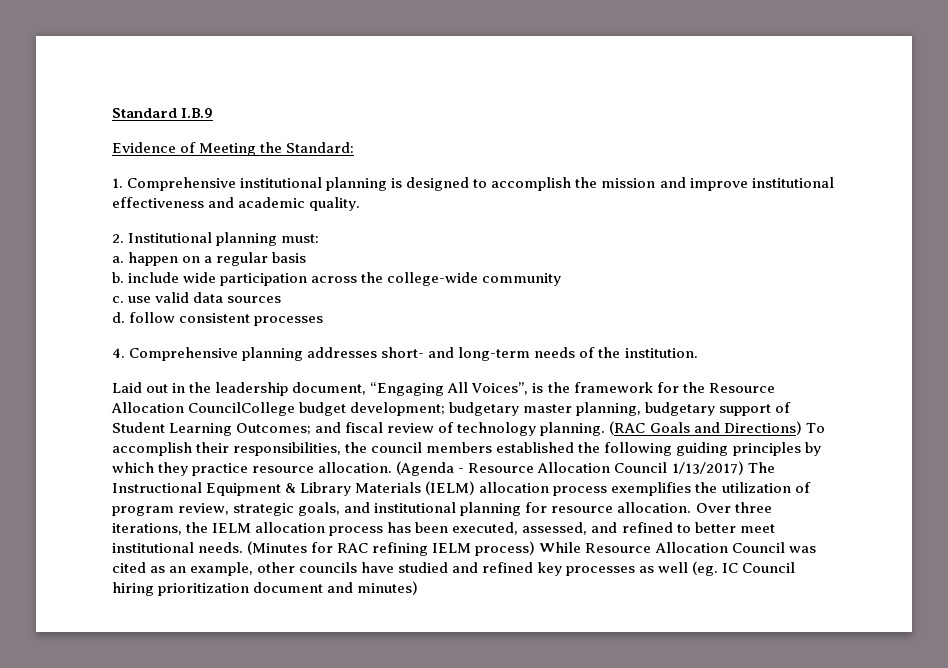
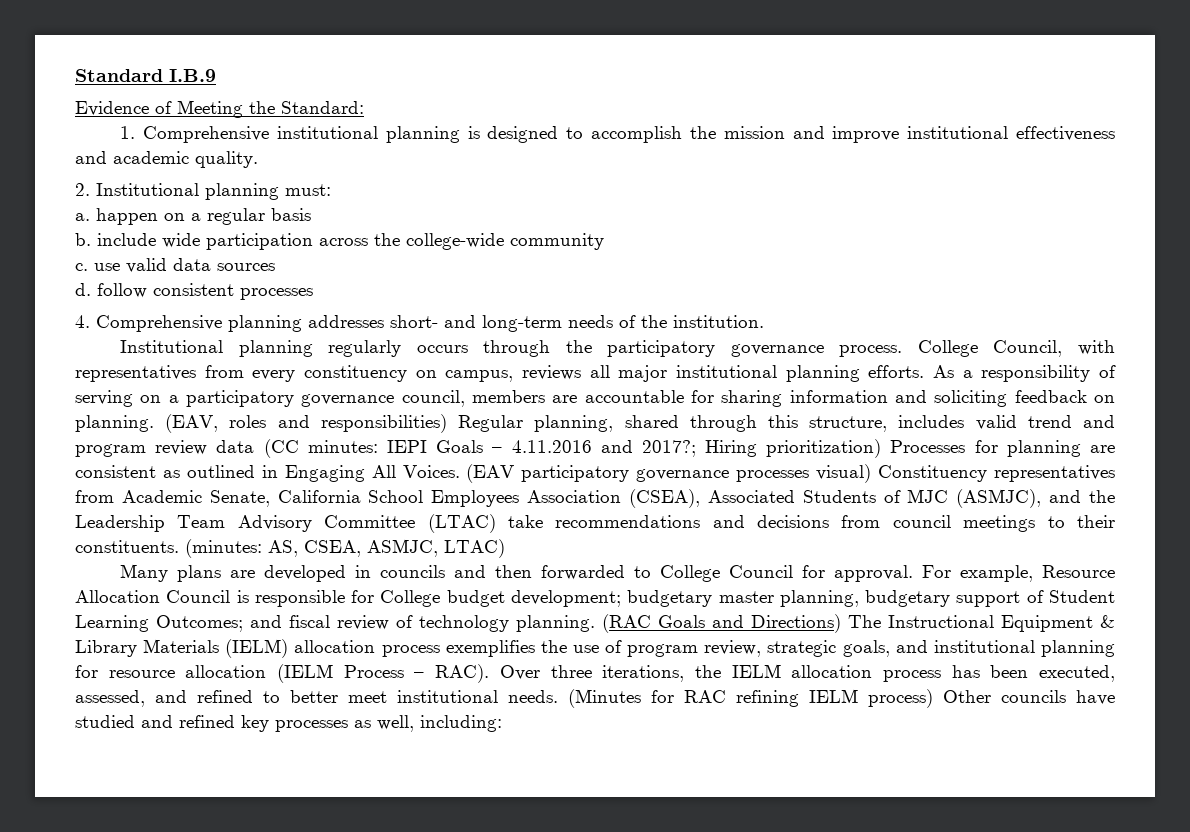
- Laid out in the leadership document, “Engaging All Voices”, is the framework for the Resource Allocation CouncilCollege budget development; budgetary master planning, budgetary support of Student Learning Outcomes; and fiscal review of technology planning.
+ Institutional planning regularly occurs through the participatory governance process. College Council, with representatives from every constituency on campus, reviews all major institutional planning efforts. As a responsibility of serving on a participatory governance council, members are accountable for sharing information and soliciting feedback on planning. (EAV, roles and responsibilities) Regular planning, shared through this structure, includes valid trend and program review data (CC minutes: IEPI Goals – 4.11.2016 and 2017?; Hiring prioritization) Processes for planning are consistent as outlined in Engaging All Voices. (EAV participatory governance processes visual) Constituency representatives from Academic Senate, California School Employees Association (CSEA), Associated Students of MJC (ASMJC), and the Leadership Team Advisory Committee (LTAC) take recommendations and decisions from council meetings to their constituents. (minutes: AS, CSEA, ASMJC, LTAC)
+ Many plans are developed in councils and then forwarded to College Council for approval. For example, Resource Allocation Council is responsible for College budget development; budgetary master planning, budgetary support of Student Learning Outcomes; and fiscal review of technology planning.
- (RAC Goals and Directions) To accomplish their responsibilities, the council members established the following guiding principles by which they practice resource allocation. (Agenda - Resource Allocation Council 1/13/2017) The Instructional Equipment & Library Materials (IELM) allocation process exemplifies the utilization of program review, strategic goals, and institutional planning for resource allocation.
+ (RAC Goals and Directions) The Instructional Equipment & Library Materials (IELM) allocation process exemplifies the use of program review, strategic goals, and institutional planning for resource allocation (IELM Process – RAC).
- (Minutes for RAC refining IELM process) While Resource Allocation Council was cited as an example, other councils have studied and refined key processes as well (eg. IC Council hiring prioritization document and minutes)
+ (Minutes for RAC refining IELM process) Other councils have studied and refined key processes as well, including:

